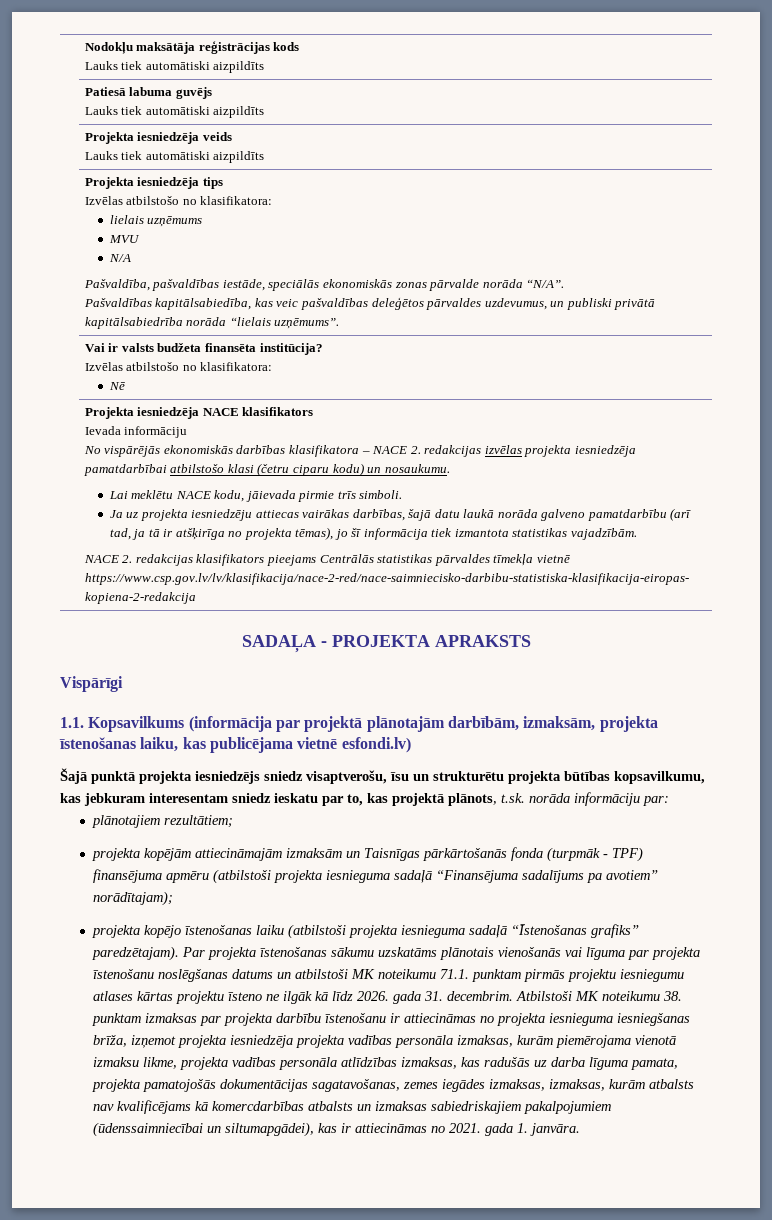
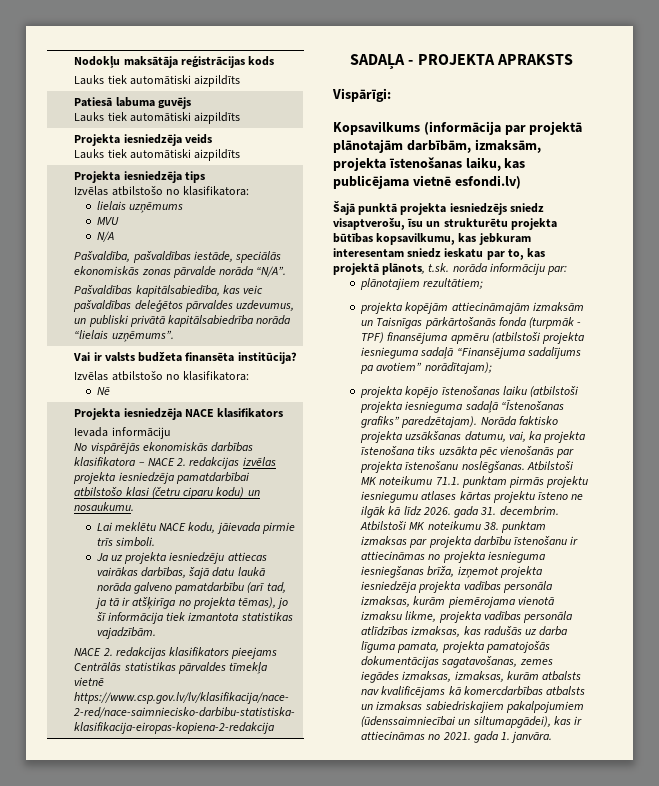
- Vispārīgi
- 1.1. Kopsavilkums (informācija par projektā plānotajām darbībām, izmaksām, projekta īstenošanas laiku, kas publicējama vietnē esfondi.lv)
+ Vispārīgi:
+ Kopsavilkums (informācija par projektā plānotajām darbībām, izmaksām, projekta īstenošanas laiku, kas publicējama vietnē esfondi.lv)
- Par projekta īstenošanas sākumu uzskatāms plānotais vienošanās vai līguma par projekta īstenošanu noslēgšanas datums un atbilstoši MK noteikumu 71.1. punktam pirmās projektu iesniegumu atlases kārtas projektu īsteno ne ilgāk kā līdz 2026. gada 31. decembrim.
+ Norāda faktisko projekta uzsākšanas datumu, vai, ka projekta īstenošana tiks uzsākta pēc vienošanās par projekta īstenošanu noslēgšanas. Atbilstoši MK noteikumu 71.1. punktam pirmās projektu iesniegumu atlases kārtas projektu īsteno ne ilgāk kā līdz 2026. gada 31. decembrim.

